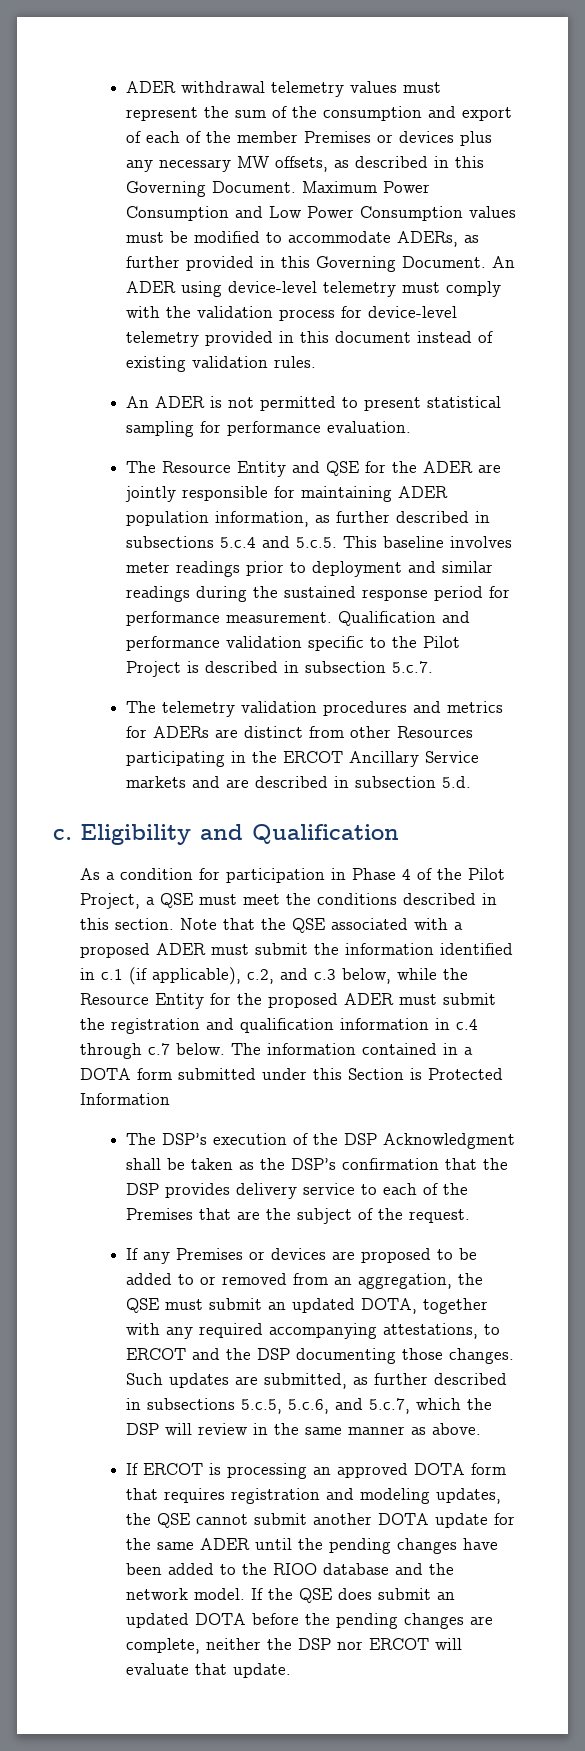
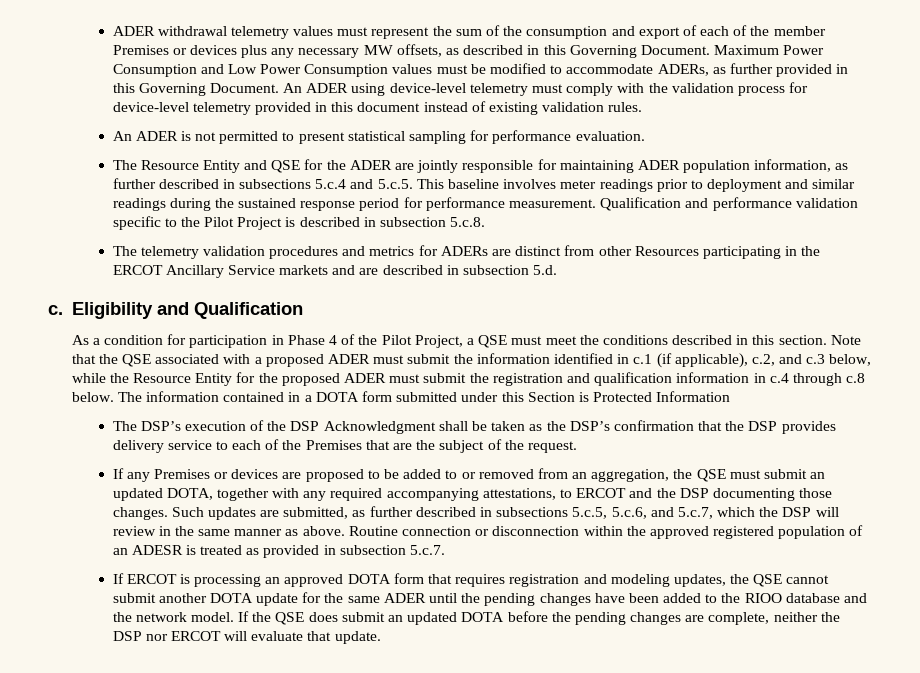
- Qualification and performance validation specific to the Pilot Project is described in subsection 5.c.7.
+ Qualification and performance validation specific to the Pilot Project is described in subsection 5.c.8.
- Note that the QSE associated with a proposed ADER must submit the information identified in c.1 (if applicable), c.2, and c.3 below, while the Resource Entity for the proposed ADER must submit the registration and qualification information in c.4 through c.7 below.
+ Note that the QSE associated with a proposed ADER must submit the information identified in c.1 (if applicable), c.2, and c.3 below, while the Resource Entity for the proposed ADER must submit the registration and qualification information in c.4 through c.8 below.
+ Routine connection or disconnection within the approved registered population of an ADESR is treated as provided in subsection 5.c.7.

